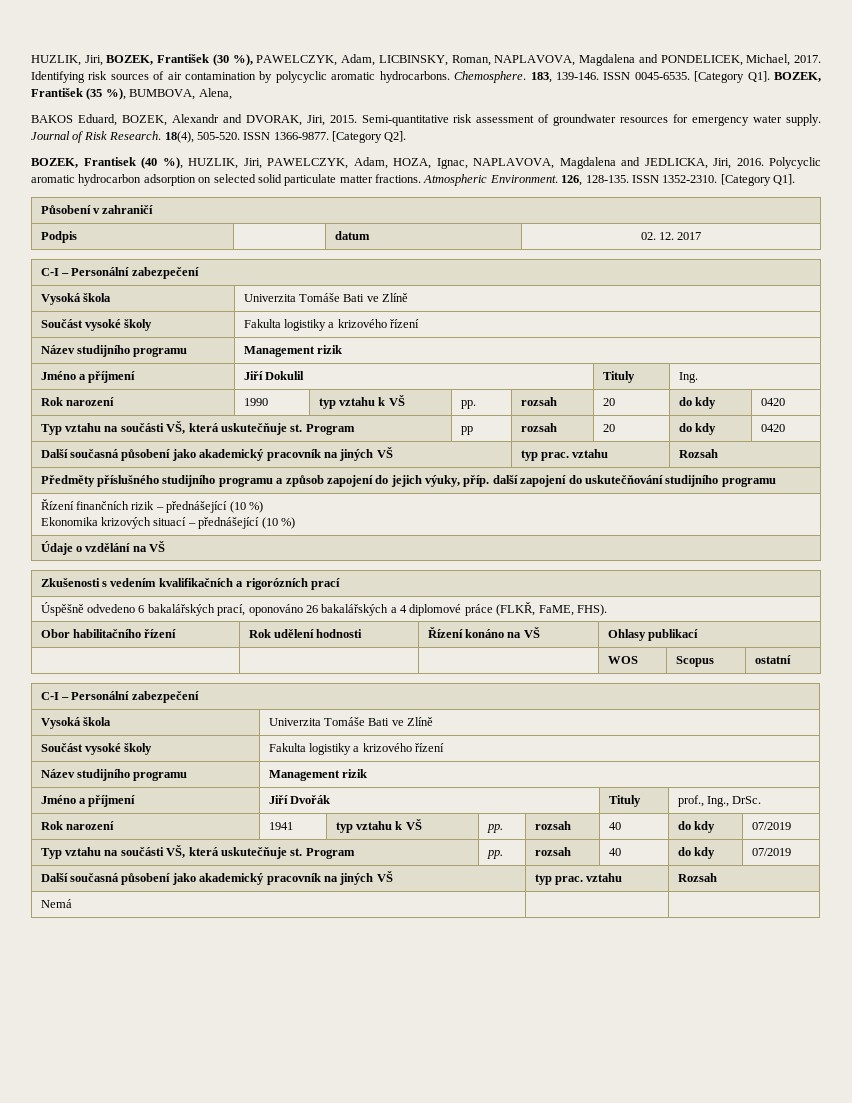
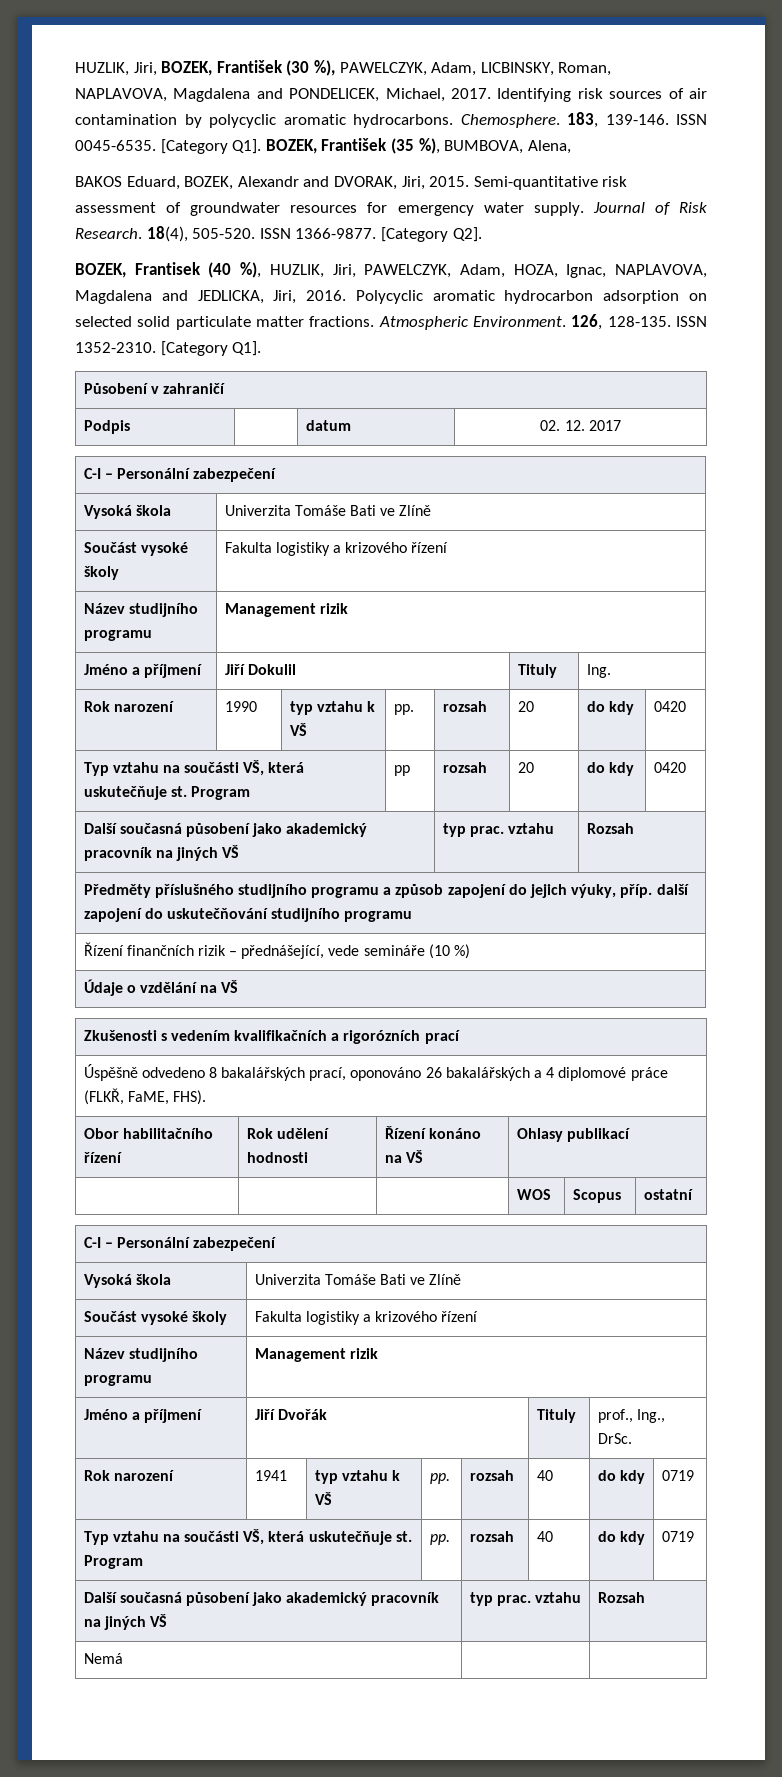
- Řízení finančních rizik – přednášející (10 %)
- Ekonomika krizových situací – přednášející (10 %)
+ Řízení finančních rizik – přednášející, vede semináře (10 %)
- Úspěšně odvedeno 6 bakalářských prací, oponováno 26 bakalářských a 4 diplomové práce (FLKŘ, FaME, FHS).
+ Úspěšně odvedeno 8 bakalářských prací, oponováno 26 bakalářských a 4 diplomové práce (FLKŘ, FaME, FHS).
- Rok narození | 1941 | typ vztahu k VŠ | pp. | rozsah | 40 | do kdy | 07/2019
+ Rok narození | 1941 | typ vztahu k VŠ | pp. | rozsah | 40 | do kdy | 0719
- Typ vztahu na součásti VŠ, která uskutečňuje st. Program | pp. | rozsah | 40 | do kdy | 07/2019
+ Typ vztahu na součásti VŠ, která uskutečňuje st. Program | pp. | rozsah | 40 | do kdy | 0719

